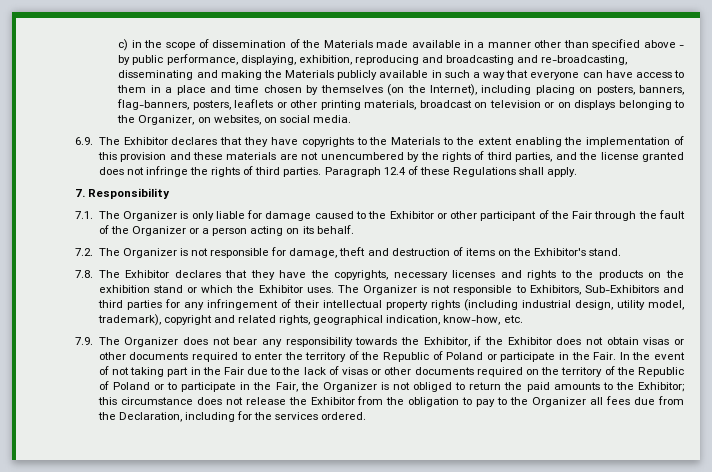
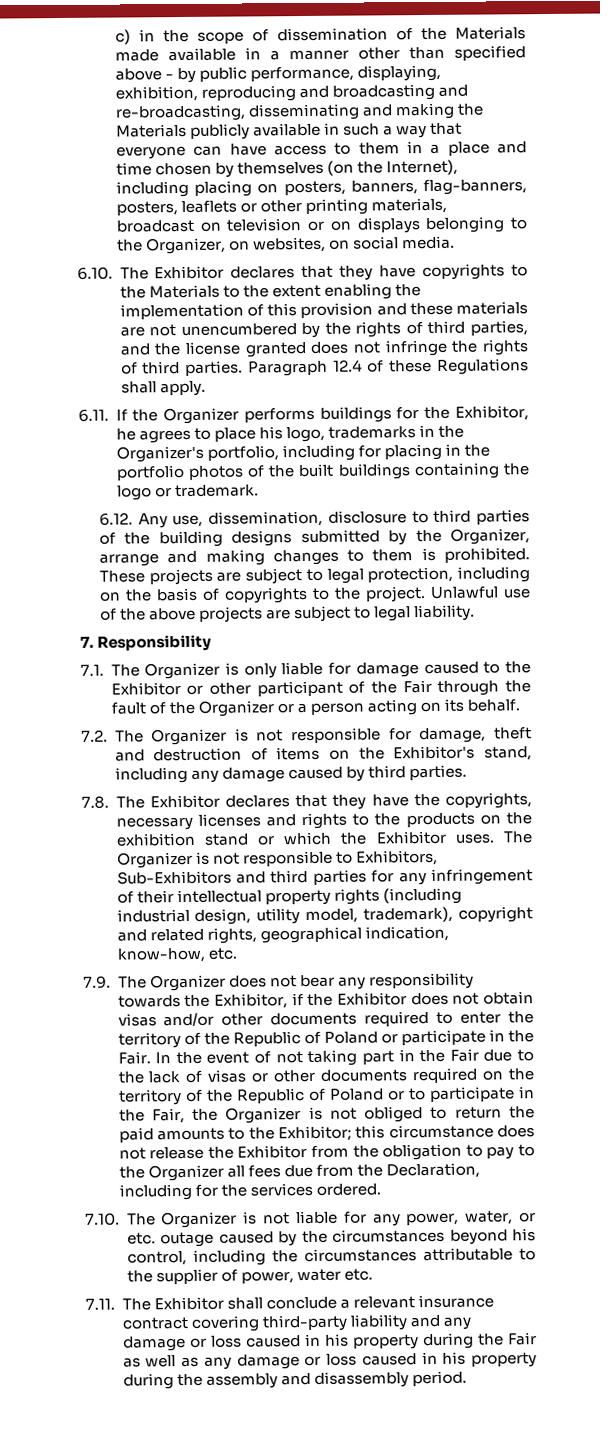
- 6.9. The Exhibitor declares that they have copyrights to the Materials to the extent enabling the implementation of this provision and these materials are not unencumbered by the rights of third parties, and the license granted does not infringe the rights of third parties.
+ 6.10. The Exhibitor declares that they have copyrights to the Materials to the extent enabling the implementation of this provision and these materials are not unencumbered by the rights of third parties, and the license granted does not infringe the rights of third parties.
+ 6.11. If the Organizer performs buildings for the Exhibitor, he agrees to place his logo, trademarks in the Organizer's portfolio, including for placing in the portfolio photos of the built buildings containing the logo or trademark.
+ 6.12. Any use, dissemination, disclosure to third parties of the building designs submitted by the Organizer, arrange and making changes to them is prohibited. These projects are subject to legal protection, including on the basis of copyrights to the project. Unlawful use of the above projects are subject to legal liability.
- 7.2. The Organizer is not responsible for damage, theft and destruction of items on the Exhibitor's stand.
+ 7.2. The Organizer is not responsible for damage, theft and destruction of items on the Exhibitor's stand, including any damage caused by third parties.
- 7.9. The Organizer does not bear any responsibility towards the Exhibitor, if the Exhibitor does not obtain visas or other documents required to enter the territory of the Republic of Poland or participate in the Fair.
+ 7.9. The Organizer does not bear any responsibility towards the Exhibitor, if the Exhibitor does not obtain visas and/or other documents required to enter the territory of the Republic of Poland or participate in the Fair.
+ 7.10. The Organizer is not liable for any power, water, or etc. outage caused by the circumstances beyond his control, including the circumstances attributable to the supplier of power, water etc.
+ 7.11. The Exhibitor shall conclude a relevant insurance contract covering third-party liability and any damage or loss caused in his property during the Fair as well as any damage or loss caused in his property during the assembly and disassembly period.

